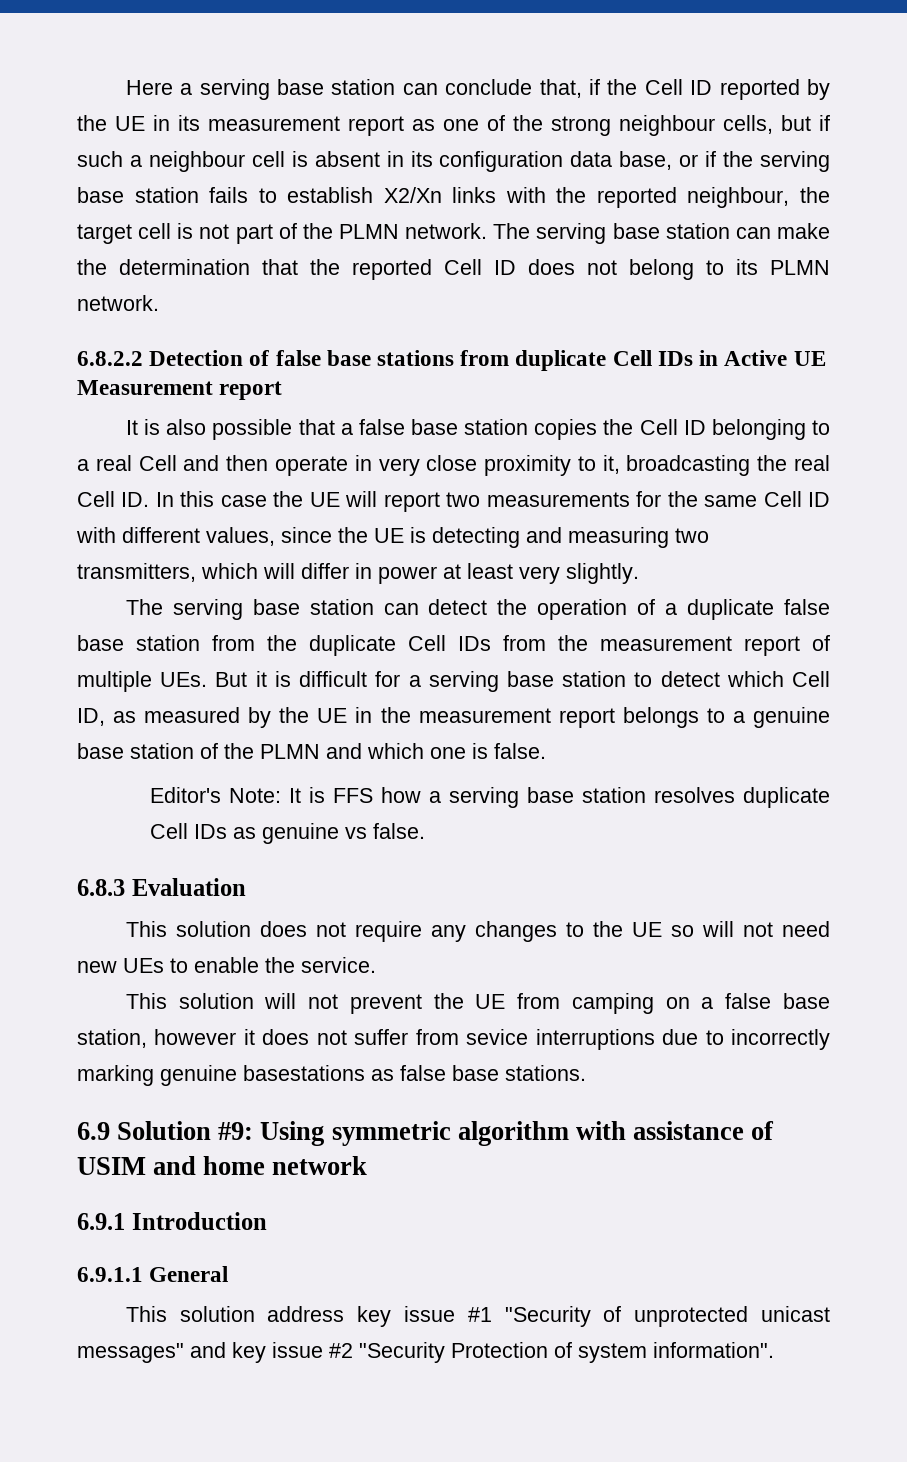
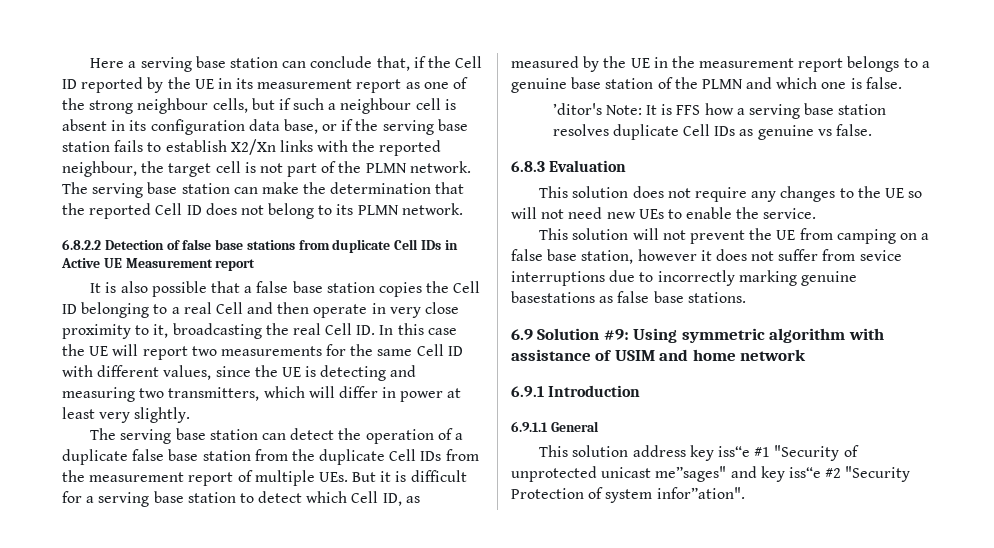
- Editor's Note: It is FFS how a serving base station resolves duplicate Cell IDs as genuine vs false.
+ ’ditor's Note: It is FFS how a serving base station resolves duplicate Cell IDs as genuine vs false.
- This solution address key issue #1 "Security of unprotected unicast messages" and key issue #2 "Security Protection of system information".
+ This solution address key iss“e #1 "Security of unprotected unicast me”sages" and key iss“e #2 "Security Protection of system infor”ation".

